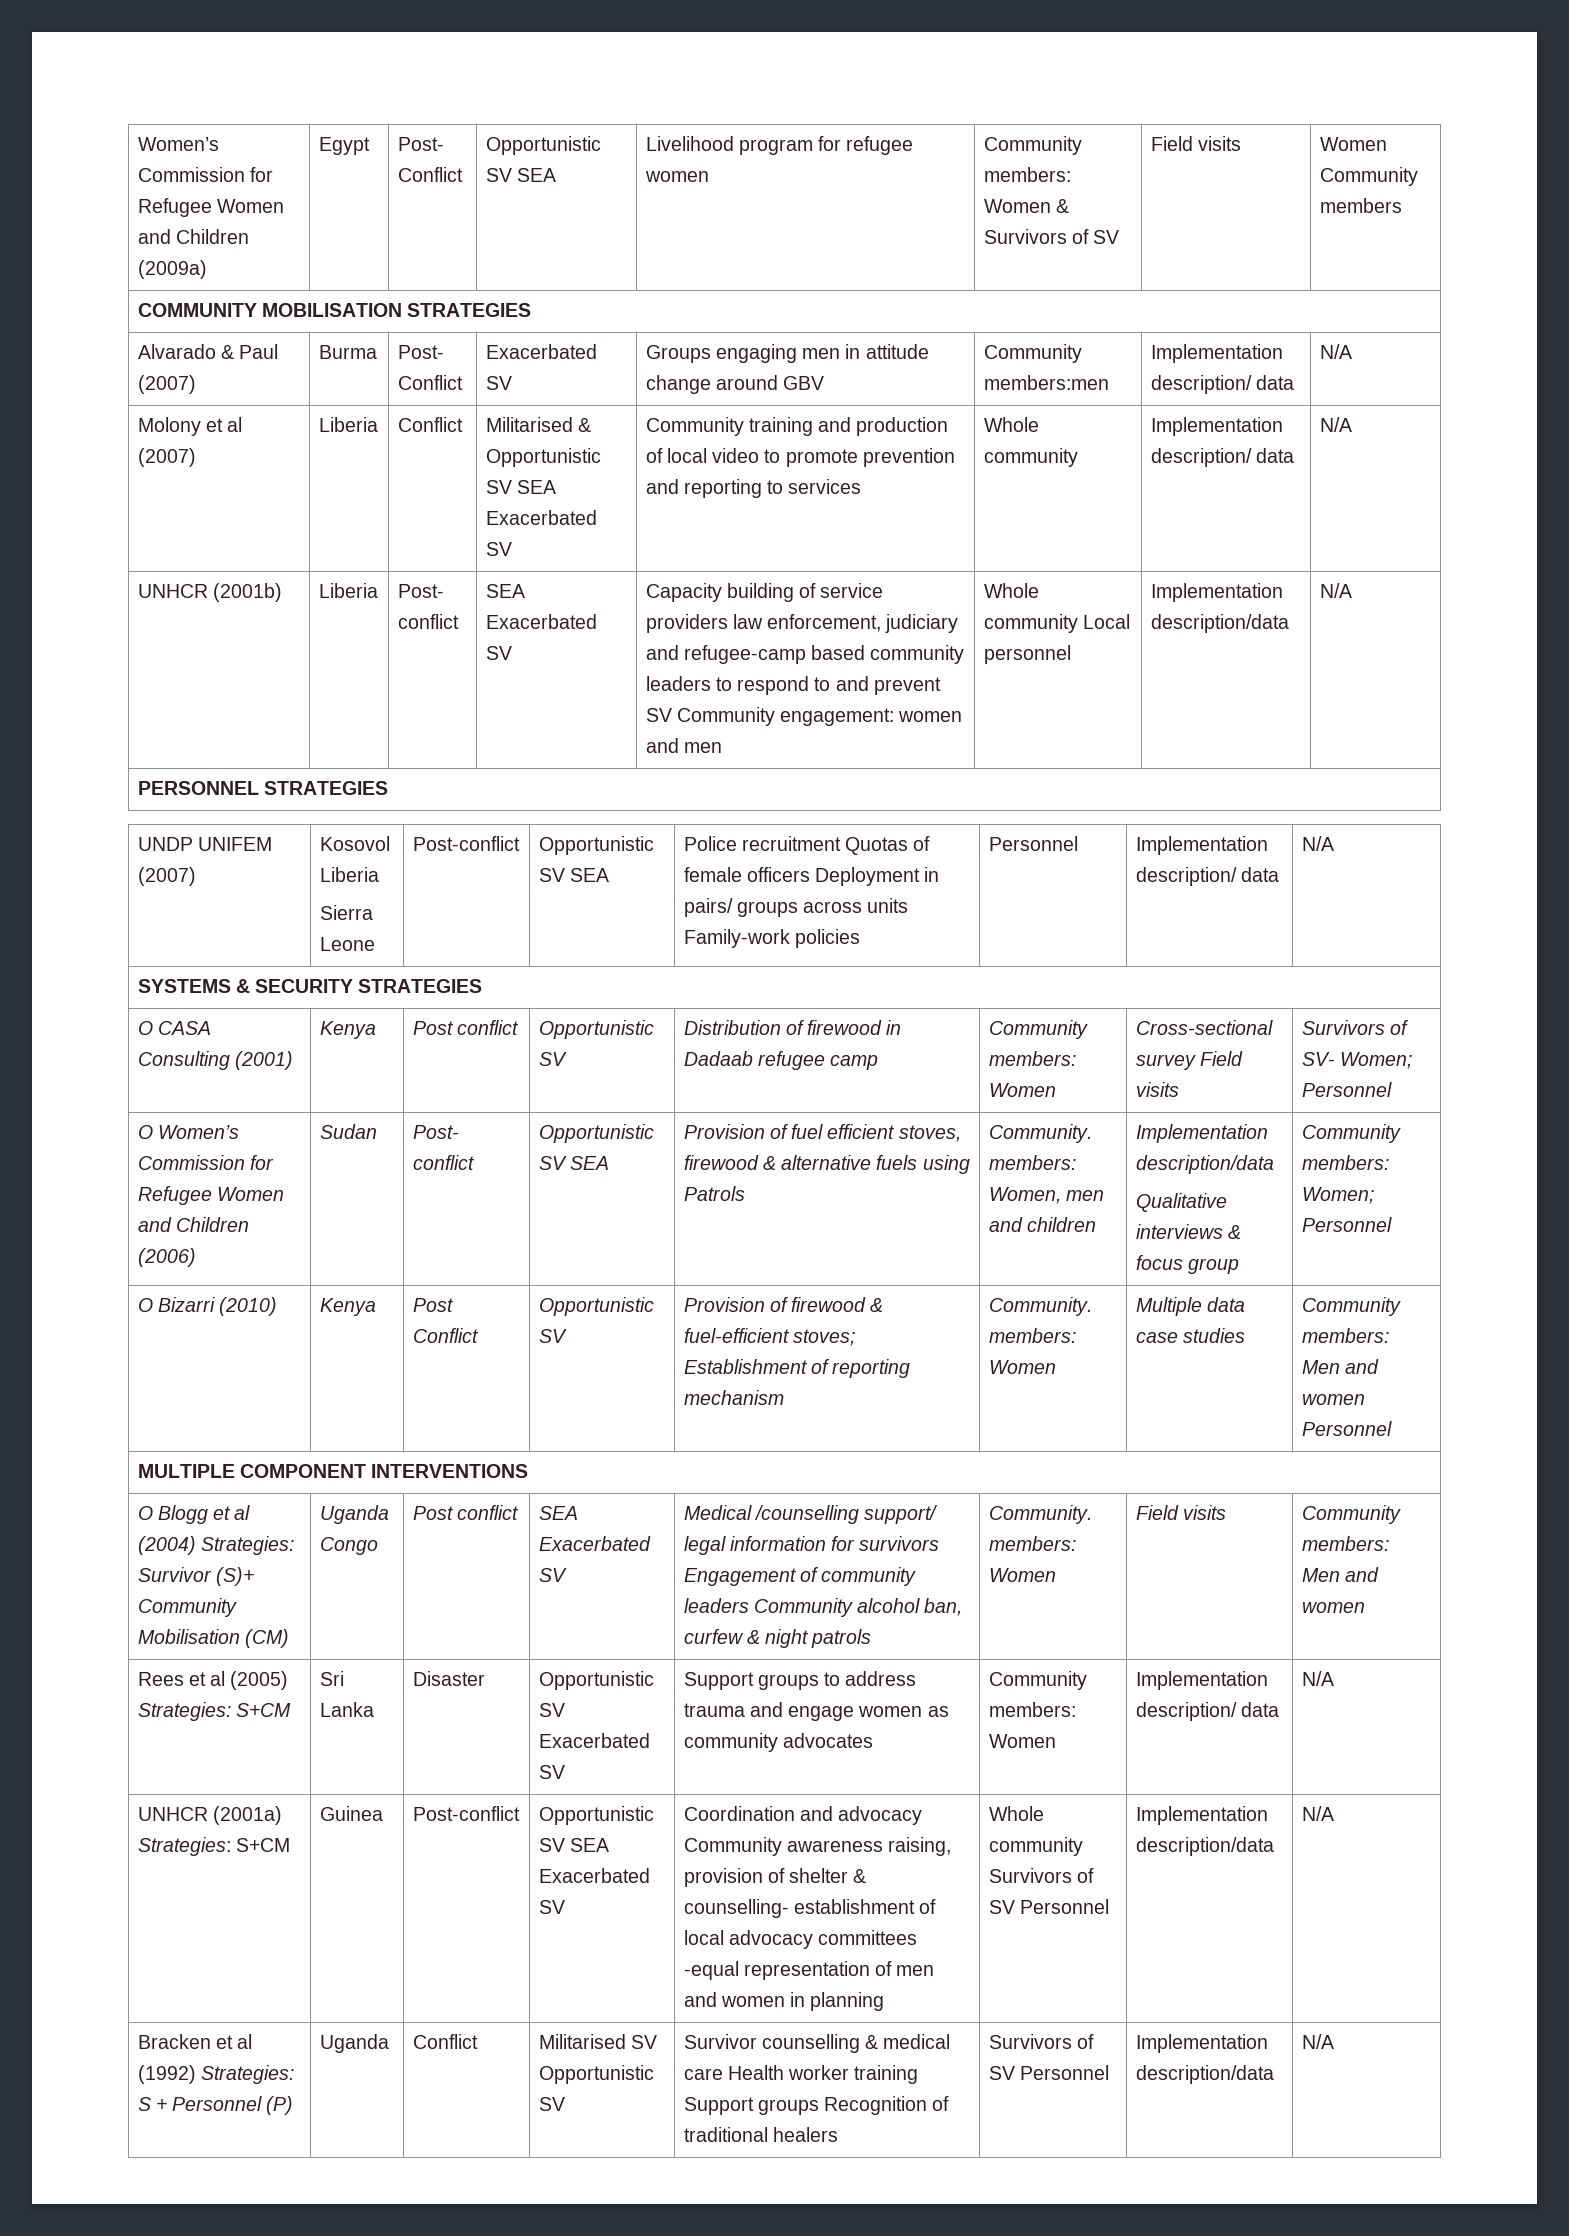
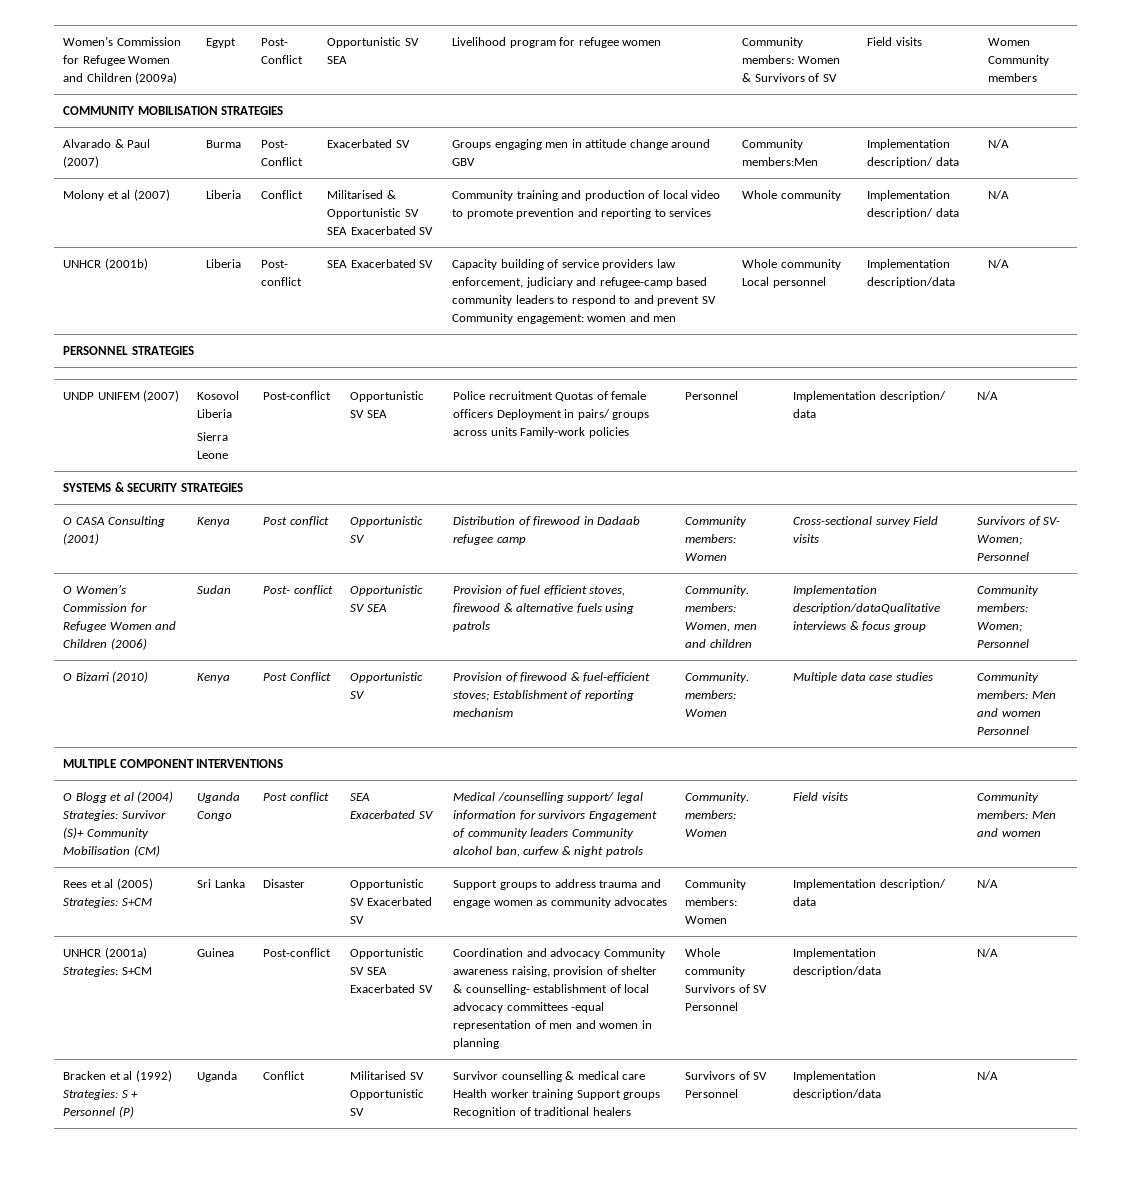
- Alvarado & Paul (2007) | Burma | Post- Conflict | Exacerbated SV | Groups engaging men in attitude change around GBV | Community members:men | Implementation description/ data | N/A
+ Alvarado & Paul (2007) | Burma | Post- Conflict | Exacerbated SV | Groups engaging men in attitude change around GBV | Community members:Men | Implementation description/ data | N/A
- Provision of fuel efficient stoves, firewood & alternative fuels using Patrols
+ Provision of fuel efficient stoves, firewood & alternative fuels using patrols
- Community. members: Women, men and children | Implementation description/data
- Qualitative interviews & focus group
+ Community. members: Women, men and children | Implementation description/dataQualitative interviews & focus group

